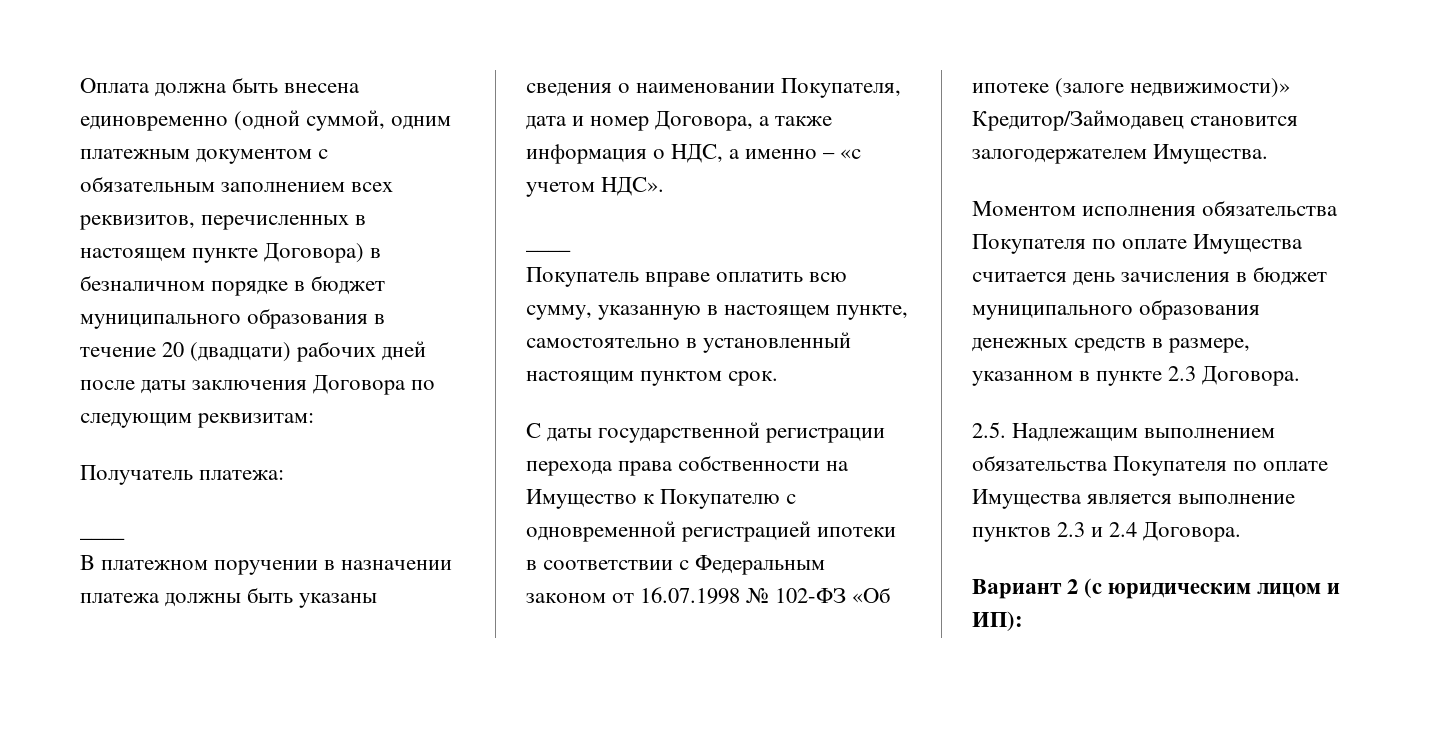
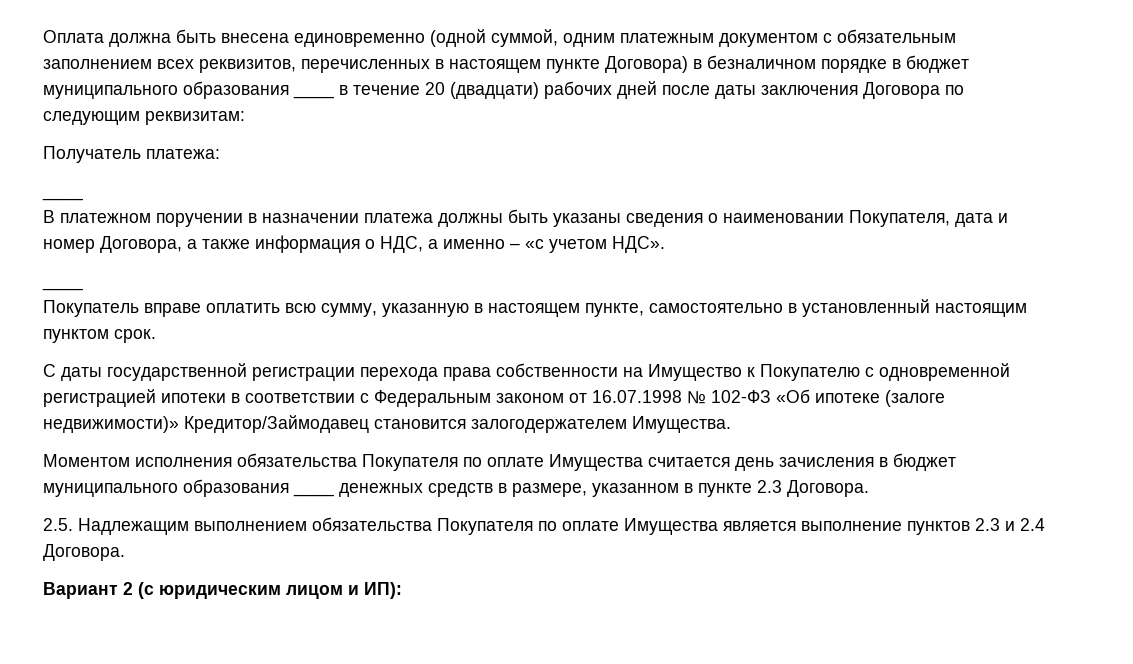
- Оплата должна быть внесена единовременно (одной суммой, одним платежным документом с обязательным заполнением всех реквизитов, перечисленных в настоящем пункте Договора) в безналичном порядке в бюджет муниципального образования в течение 20 (двадцати) рабочих дней после даты заключения Договора по следующим реквизитам:
+ Оплата должна быть внесена единовременно (одной суммой, одним платежным документом с обязательным заполнением всех реквизитов, перечисленных в настоящем пункте Договора) в безналичном порядке в бюджет муниципального образования ____ в течение 20 (двадцати) рабочих дней после даты заключения Договора по следующим реквизитам:
- Моментом исполнения обязательства Покупателя по оплате Имущества считается день зачисления в бюджет муниципального образования денежных средств в размере, указанном в пункте 2.3 Договора.
+ Моментом исполнения обязательства Покупателя по оплате Имущества считается день зачисления в бюджет муниципального образования ____ денежных средств в размере, указанном в пункте 2.3 Договора.

